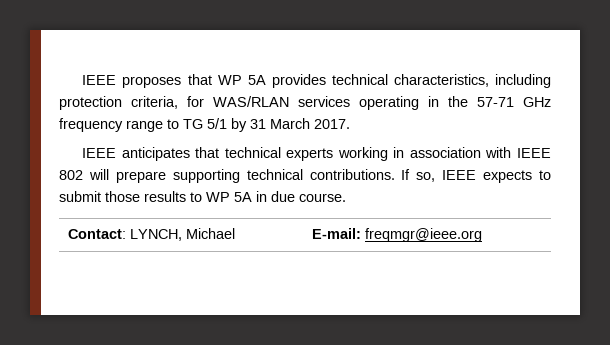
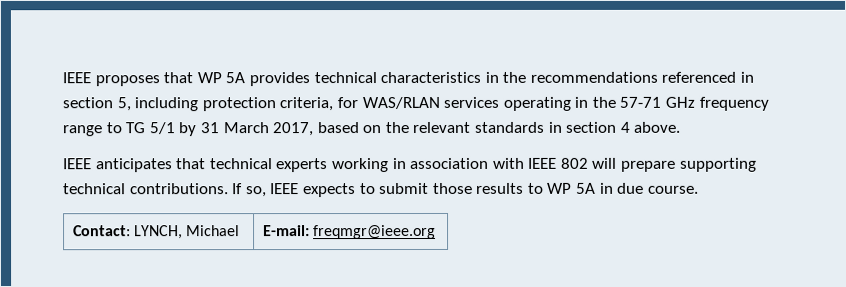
- IEEE proposes that WP 5A provides technical characteristics, including protection criteria, for WAS/RLAN services operating in the 57-71 GHz frequency range to TG 5/1 by 31 March 2017.
+ IEEE proposes that WP 5A provides technical characteristics in the recommendations referenced in section 5, including protection criteria, for WAS/RLAN services operating in the 57-71 GHz frequency range to TG 5/1 by 31 March 2017, based on the relevant standards in section 4 above.

